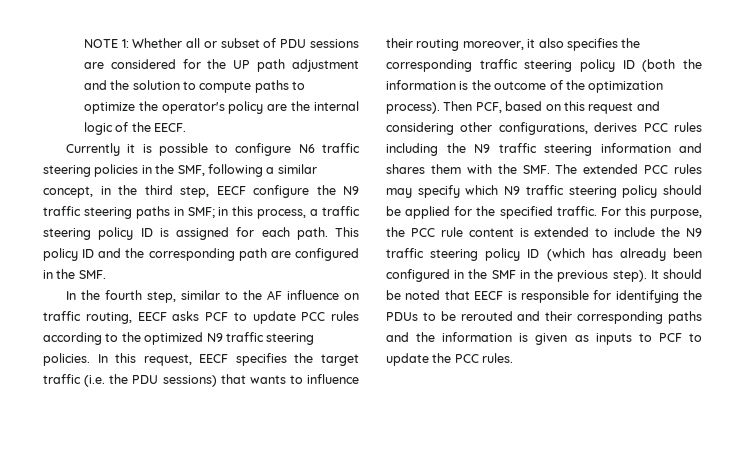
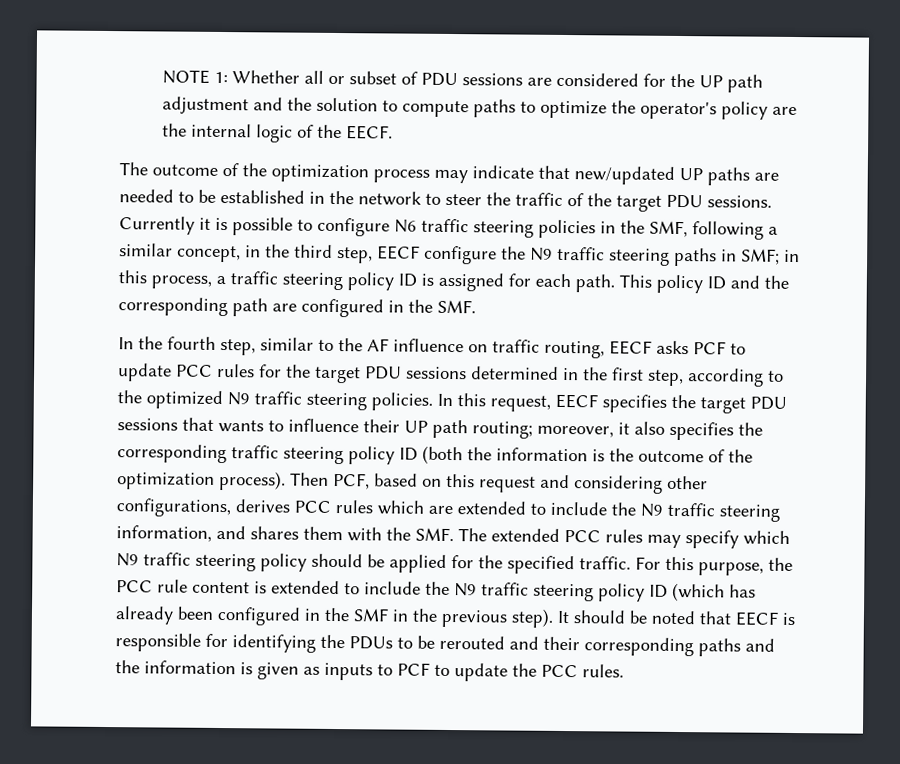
+ The outcome of the optimization process may indicate that new/updated UP paths are needed to be established in the network to steer the traffic of the target PDU sessions.
- In the fourth step, similar to the AF influence on traffic routing, EECF asks PCF to update PCC rules according to the optimized N9 traffic steering policies.
+ In the fourth step, similar to the AF influence on traffic routing, EECF asks PCF to update PCC rules for the target PDU sessions determined in the first step, according to the optimized N9 traffic steering policies.
- In this request, EECF specifies the target traffic (i.e. the PDU sessions) that wants to influence their routing moreover, it also specifies the corresponding traffic steering policy ID (both the information is the outcome of the optimization process).
+ In this request, EECF specifies the target PDU sessions that wants to influence their UP path routing; moreover, it also specifies the corresponding traffic steering policy ID (both the information is the outcome of the optimization process).
- Then PCF, based on this request and considering other configurations, derives PCC rules including the N9 traffic steering information and shares them with the SMF. The extended PCC rules may specify which N9 traffic steering policy should be applied for the specified traffic.
+ Then PCF, based on this request and considering other configurations, derives PCC rules which are extended to include the N9 traffic steering information, and shares them with the SMF. The extended PCC rules may specify which N9 traffic steering policy should be applied for the specified traffic.

